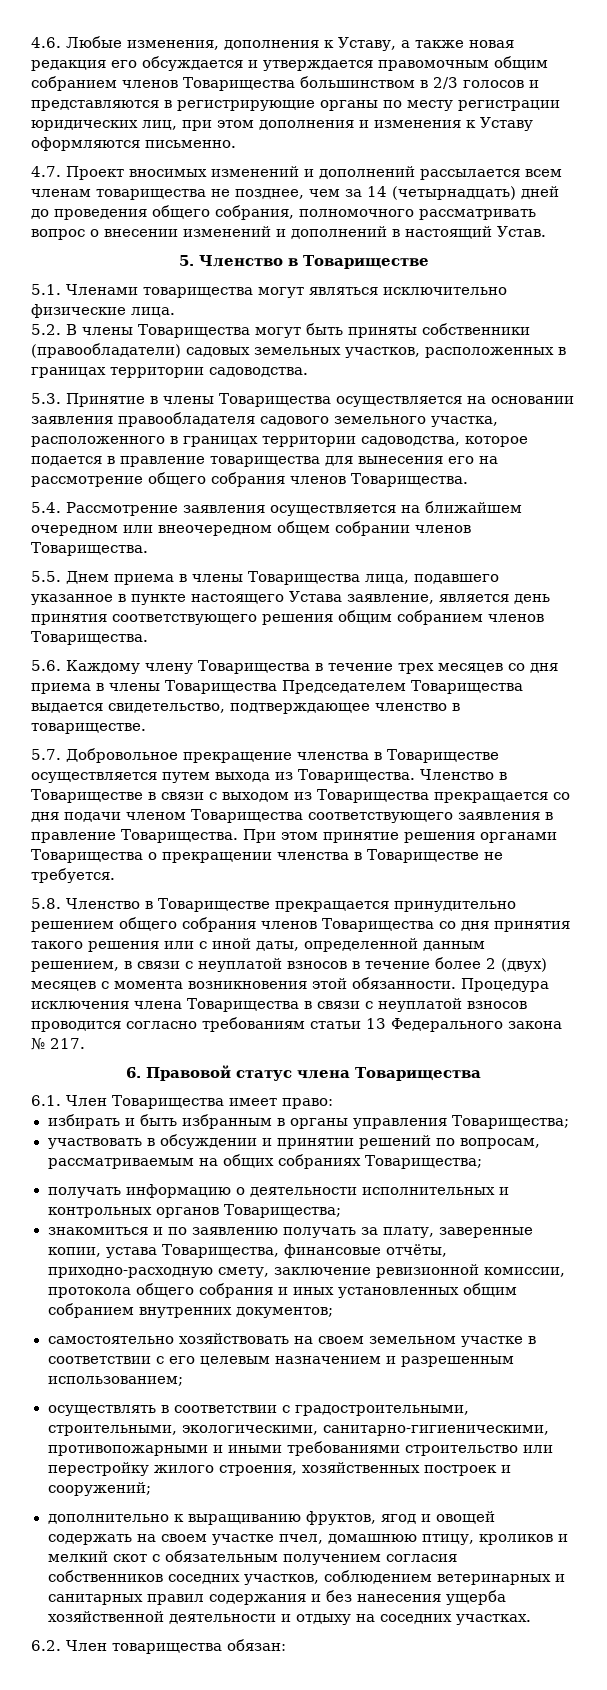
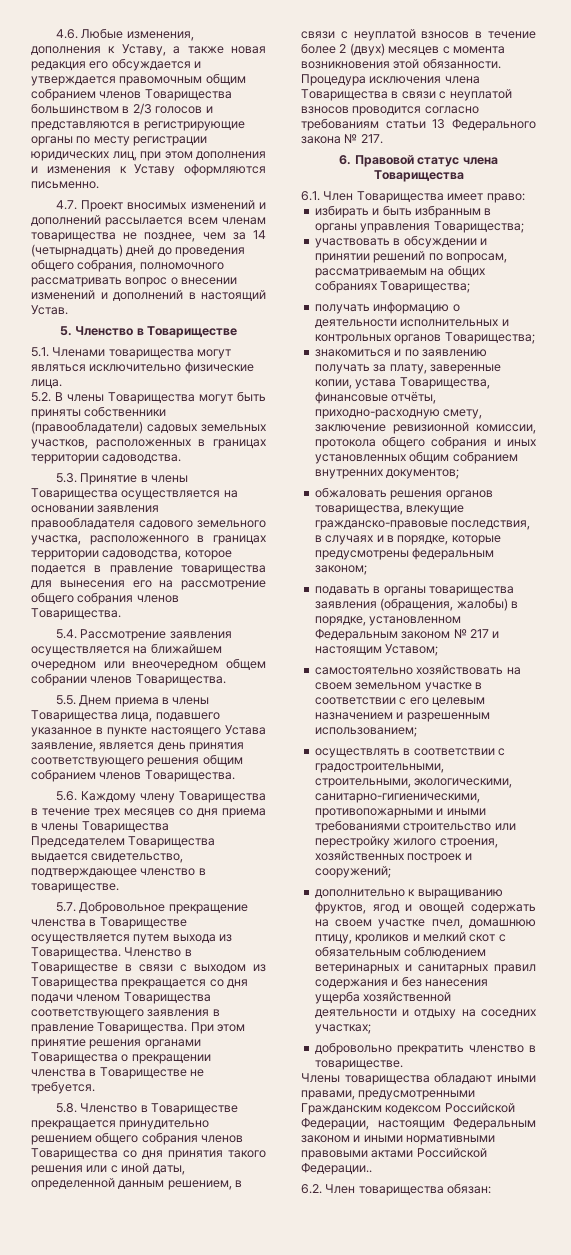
+ обжаловать решения органов товарищества, влекущие гражданско-правовые последствия, в случаях и в порядке, которые предусмотрены федеральным законом;
+ подавать в органы товарищества заявления (обращения, жалобы) в порядке, установленном Федеральным законом № 217 и настоящим Уставом;
- дополнительно к выращиванию фруктов, ягод и овощей содержать на своем участке пчел, домашнюю птицу, кроликов и мелкий скот с обязательным получением согласия собственников соседних участков, соблюдением ветеринарных и санитарных правил содержания и без нанесения ущерба хозяйственной деятельности и отдыху на соседних участках.
+ дополнительно к выращиванию фруктов, ягод и овощей содержать на своем участке пчел, домашнюю птицу, кроликов и мелкий скот с обязательным соблюдением ветеринарных и санитарных правил содержания и без нанесения ущерба хозяйственной деятельности и отдыху на соседних участках;
+ добровольно прекратить членство в товариществе.
+ Члены товарищества обладают иными правами, предусмотренными Гражданским кодексом Российской Федерации, настоящим Федеральным законом и иными нормативными правовыми актами Российской Федерации..

